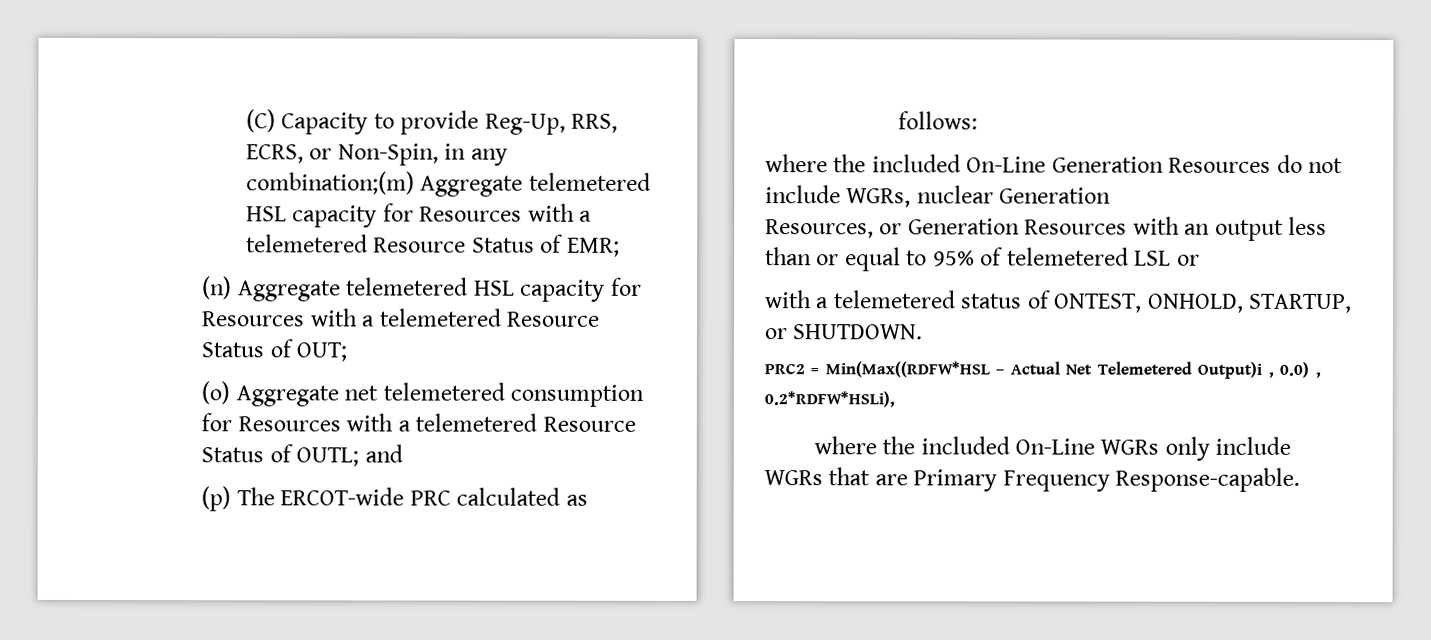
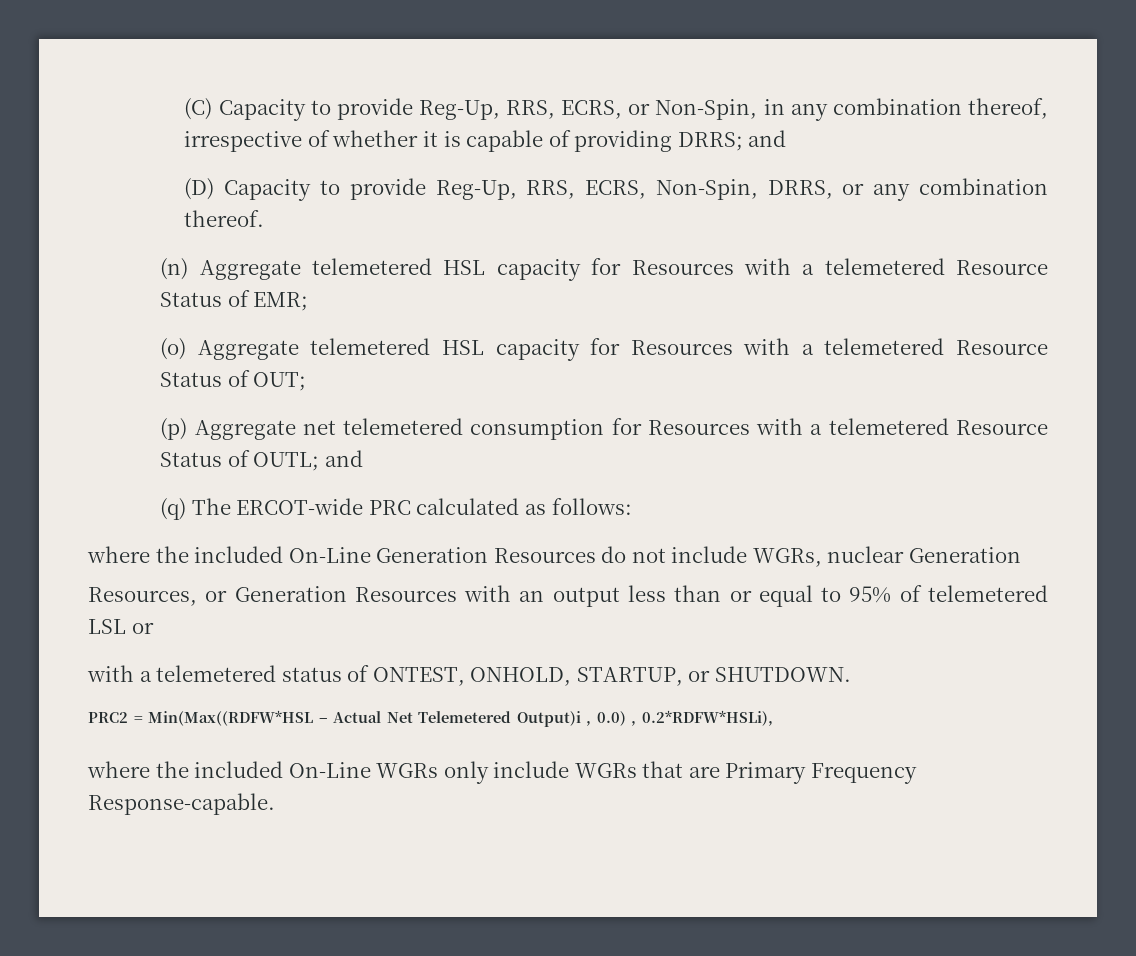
- (C) Capacity to provide Reg-Up, RRS, ECRS, or Non-Spin, in any combination;(m) Aggregate telemetered HSL capacity for Resources with a telemetered Resource Status of EMR;
+ (C) Capacity to provide Reg-Up, RRS, ECRS, or Non-Spin, in any combination thereof, irrespective of whether it is capable of providing DRRS; and
+ (D) Capacity to provide Reg-Up, RRS, ECRS, Non-Spin, DRRS, or any combination thereof.
+ (n) Aggregate telemetered HSL capacity for Resources with a telemetered Resource Status of EMR;
- (n) Aggregate telemetered HSL capacity for Resources with a telemetered Resource Status of OUT;
+ (o) Aggregate telemetered HSL capacity for Resources with a telemetered Resource Status of OUT;
- (o) Aggregate net telemetered consumption for Resources with a telemetered Resource Status of OUTL; and
+ (p) Aggregate net telemetered consumption for Resources with a telemetered Resource Status of OUTL; and
- (p) The ERCOT-wide PRC calculated as follows:
+ (q) The ERCOT-wide PRC calculated as follows:

